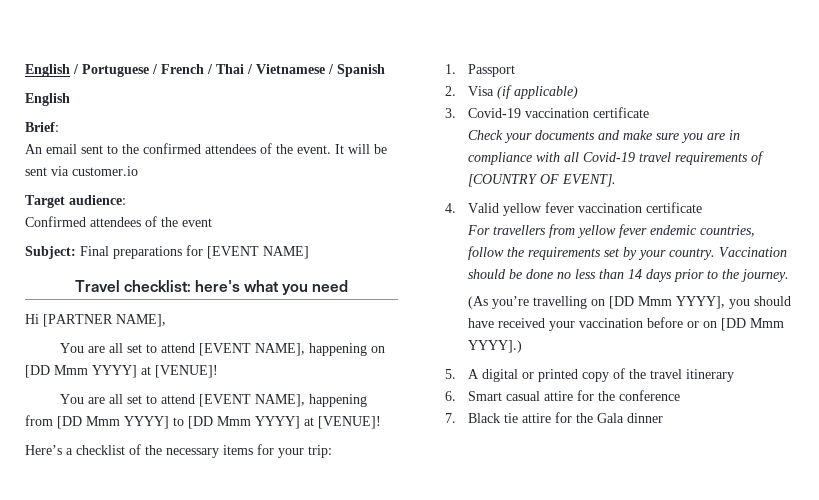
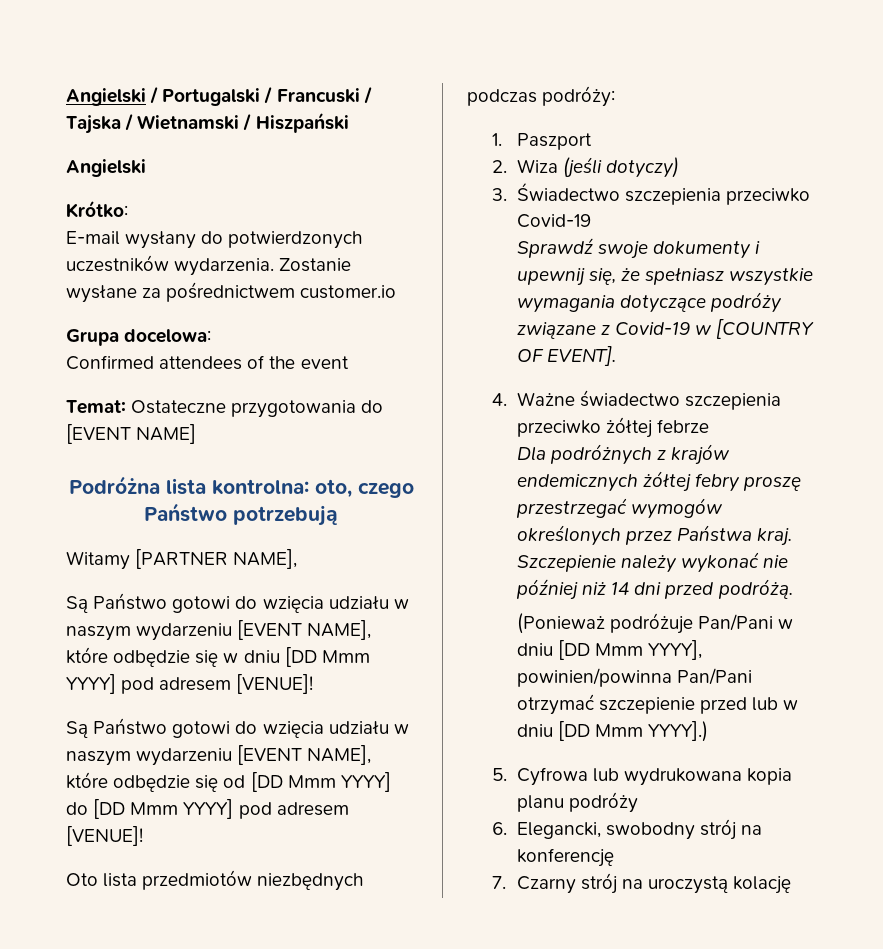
- English / Portuguese / French / Thai / Vietnamese / Spanish
- English
- Brief:
- An email sent to the confirmed attendees of the event. It will be sent via customer.io
+ Angielski / Portugalski / Francuski / Tajska / Wietnamski / Hiszpański
+ Angielski
+ Krótko:
+ E-mail wysłany do potwierdzonych uczestników wydarzenia. Zostanie wysłane za pośrednictwem customer.io
- Target audience:
+ Grupa docelowa:
- Subject: Final preparations for [EVENT NAME]
- Travel checklist: here's what you need
- Hi [PARTNER NAME],
- You are all set to attend [EVENT NAME], happening on [DD Mmm YYYY] at [VENUE]!
- You are all set to attend [EVENT NAME], happening from [DD Mmm YYYY] to [DD Mmm YYYY] at [VENUE]!
- Here’s a checklist of the necessary items for your trip:
+ Temat: Ostateczne przygotowania do [EVENT NAME]
+ Podróżna lista kontrolna: oto, czego Państwo potrzebują
+ Witamy [PARTNER NAME],
+ Są Państwo gotowi do wzięcia udziału w naszym wydarzeniu [EVENT NAME], które odbędzie się w dniu [DD Mmm YYYY] pod adresem [VENUE]!
+ Są Państwo gotowi do wzięcia udziału w naszym wydarzeniu [EVENT NAME], które odbędzie się od [DD Mmm YYYY] do [DD Mmm YYYY] pod adresem [VENUE]!
+ Oto lista przedmiotów niezbędnych podczas podróży:
- 1. Passport
+ 1. Paszport
- 2. Visa (if applicable)
- 3. Covid-19 vaccination certificate
- Check your documents and make sure you are in compliance with all Covid-19 travel requirements of [COUNTRY OF EVENT].
- 4. Valid yellow fever vaccination certificate
- For travellers from yellow fever endemic countries, follow the requirements set by your country. Vaccination should be done no less than 14 days prior to the journey.
- (As you’re travelling on [DD Mmm YYYY], you should have received your vaccination before or on [DD Mmm YYYY].)
- 5. A digital or printed copy of the travel itinerary
- 6. Smart casual attire for the conference
- 7. Black tie attire for the Gala dinner
+ 2. Wiza (jeśli dotyczy)
+ 3. Świadectwo szczepienia przeciwko Covid-19
+ Sprawdź swoje dokumenty i upewnij się, że spełniasz wszystkie wymagania dotyczące podróży związane z Covid-19 w [COUNTRY OF EVENT].
+ 4. Ważne świadectwo szczepienia przeciwko żółtej febrze
+ Dla podróżnych z krajów endemicznych żółtej febry proszę przestrzegać wymogów określonych przez Państwa kraj. Szczepienie należy wykonać nie później niż 14 dni przed podróżą.
+ (Ponieważ podróżuje Pan/Pani w dniu [DD Mmm YYYY], powinien/powinna Pan/Pani otrzymać szczepienie przed lub w dniu [DD Mmm YYYY].)
+ 5. Cyfrowa lub wydrukowana kopia planu podróży
+ 6. Elegancki, swobodny strój na konferencję
+ 7. Czarny strój na uroczystą kolację

